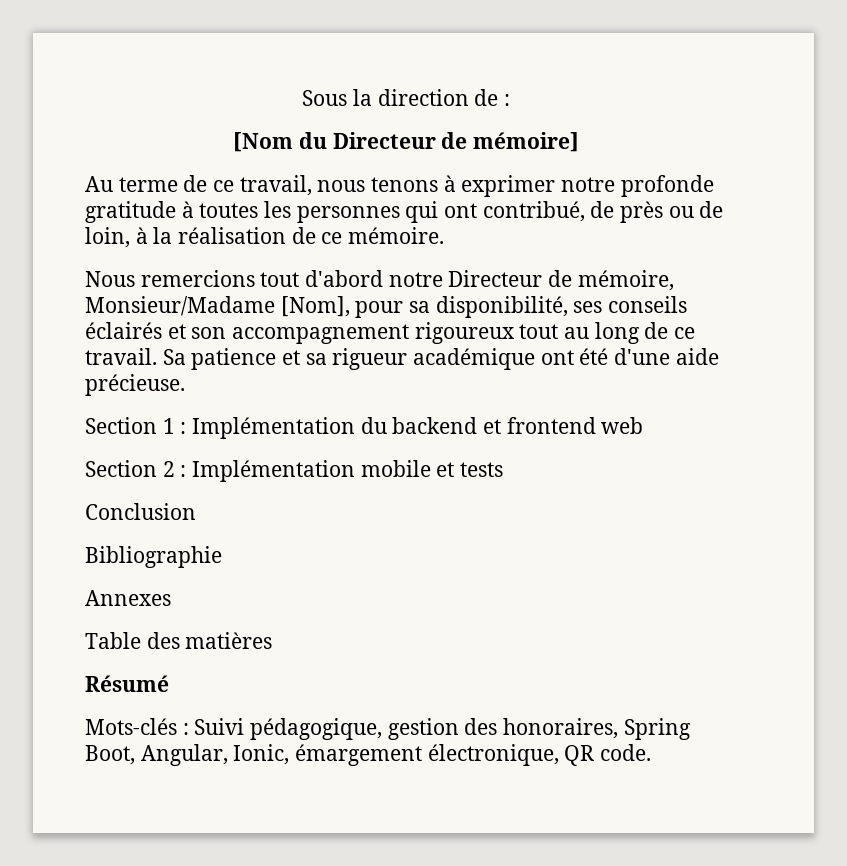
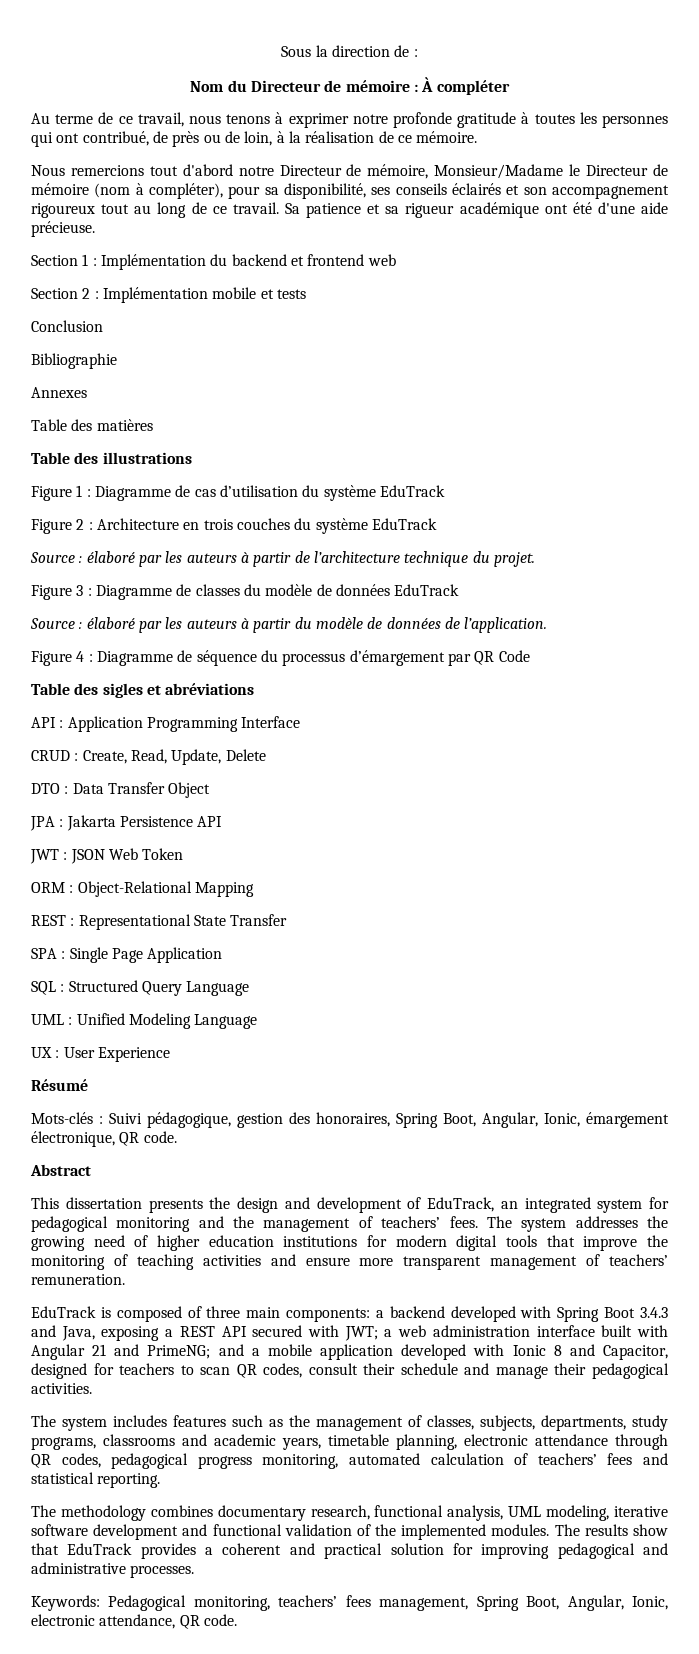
- [Nom du Directeur de mémoire]
+ Nom du Directeur de mémoire : À compléter
- Nous remercions tout d'abord notre Directeur de mémoire, Monsieur/Madame [Nom], pour sa disponibilité, ses conseils éclairés et son accompagnement rigoureux tout au long de ce travail.
+ Nous remercions tout d'abord notre Directeur de mémoire, Monsieur/Madame le Directeur de mémoire (nom à compléter), pour sa disponibilité, ses conseils éclairés et son accompagnement rigoureux tout au long de ce travail.
+ Table des illustrations
+ Figure 1 : Diagramme de cas d’utilisation du système EduTrack
+ Figure 2 : Architecture en trois couches du système EduTrack
+ Source : élaboré par les auteurs à partir de l’architecture technique du projet.
+ Figure 3 : Diagramme de classes du modèle de données EduTrack
+ Source : élaboré par les auteurs à partir du modèle de données de l’application.
+ Figure 4 : Diagramme de séquence du processus d’émargement par QR Code
+ Table des sigles et abréviations
+ API : Application Programming Interface
+ CRUD : Create, Read, Update, Delete
+ DTO : Data Transfer Object
+ JPA : Jakarta Persistence API
+ JWT : JSON Web Token
+ ORM : Object-Relational Mapping
+ REST : Representational State Transfer
+ SPA : Single Page Application
+ SQL : Structured Query Language
+ UML : Unified Modeling Language
+ UX : User Experience
+ Abstract
+ This dissertation presents the design and development of EduTrack, an integrated system for pedagogical monitoring and the management of teachers’ fees. The system addresses the growing need of higher education institutions for modern digital tools that improve the monitoring of teaching activities and ensure more transparent management of teachers’ remuneration.
+ EduTrack is composed of three main components: a backend developed with Spring Boot 3.4.3 and Java, exposing a REST API secured with JWT; a web administration interface built with Angular 21 and PrimeNG; and a mobile application developed with Ionic 8 and Capacitor, designed for teachers to scan QR codes, consult their schedule and manage their pedagogical activities.
+ The system includes features such as the management of classes, subjects, departments, study programs, classrooms and academic years, timetable planning, electronic attendance through QR codes, pedagogical progress monitoring, automated calculation of teachers’ fees and statistical reporting.
+ The methodology combines documentary research, functional analysis, UML modeling, iterative software development and functional validation of the implemented modules. The results show that EduTrack provides a coherent and practical solution for improving pedagogical and administrative processes.
+ Keywords: Pedagogical monitoring, teachers’ fees management, Spring Boot, Angular, Ionic, electronic attendance, QR code.

